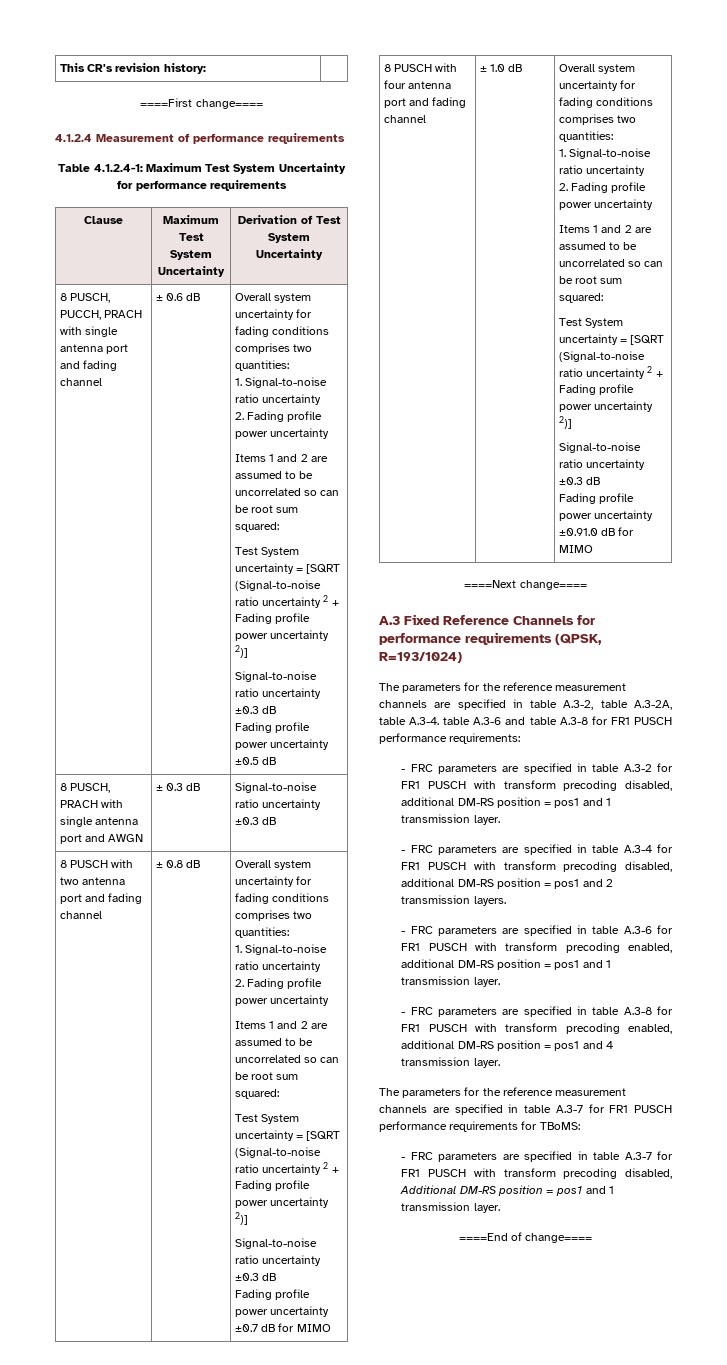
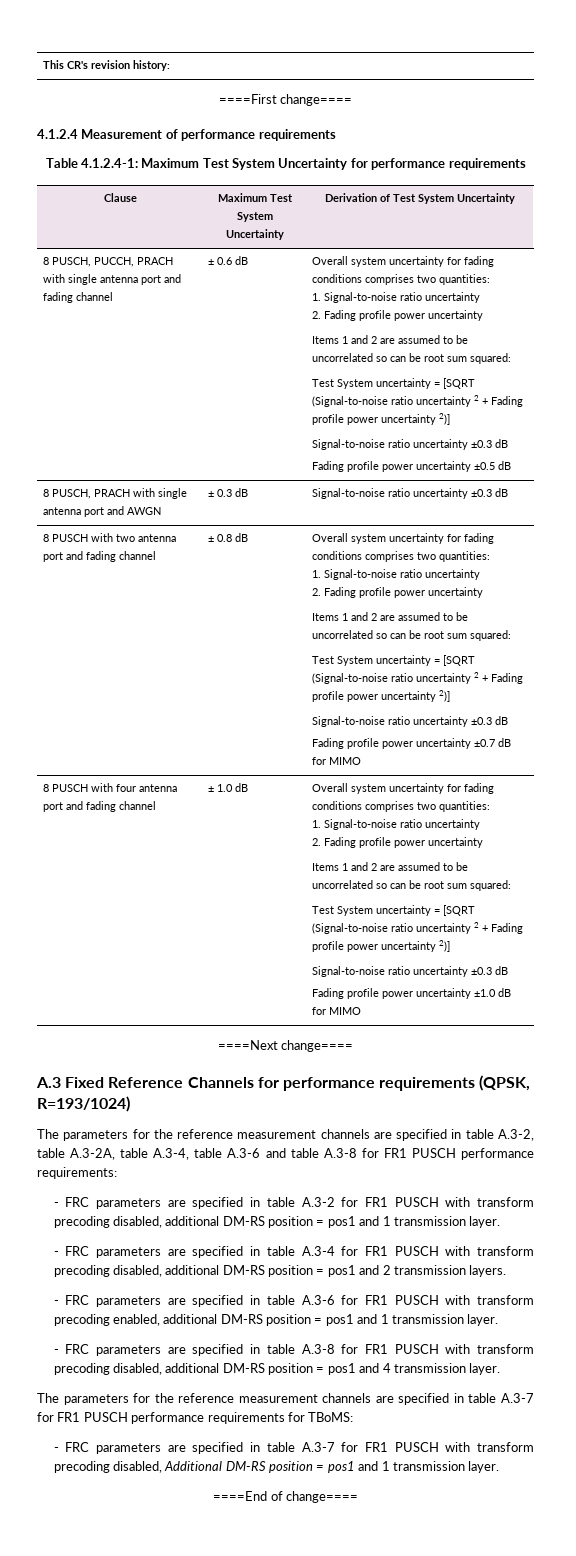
- Fading profile power uncertainty ±0.91.0 dB for MIMO
+ Fading profile power uncertainty ±1.0 dB for MIMO
- The parameters for the reference measurement channels are specified in table A.3-2, table A.3-2A, table A.3-4. table A.3-6 and table A.3-8 for FR1 PUSCH performance requirements:
+ The parameters for the reference measurement channels are specified in table A.3-2, table A.3-2A, table A.3-4, table A.3-6 and table A.3-8 for FR1 PUSCH performance requirements:
- - FRC parameters are specified in table A.3-8 for FR1 PUSCH with transform precoding enabled, additional DM-RS position = pos1 and 4 transmission layer.
+ - FRC parameters are specified in table A.3-8 for FR1 PUSCH with transform precoding disabled, additional DM-RS position = pos1 and 4 transmission layer.

